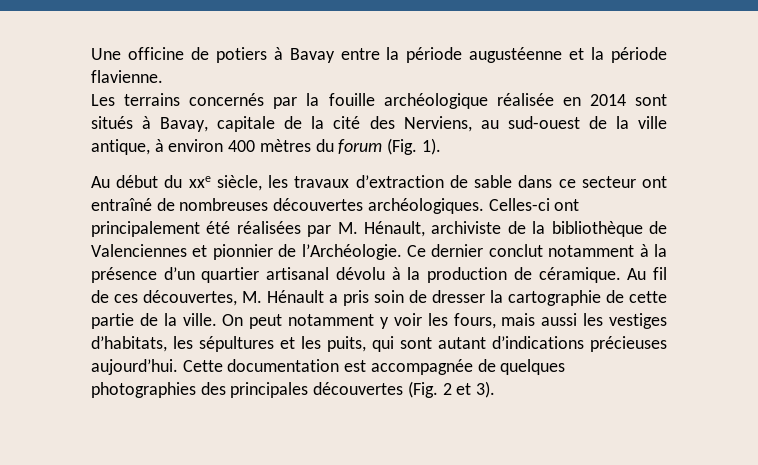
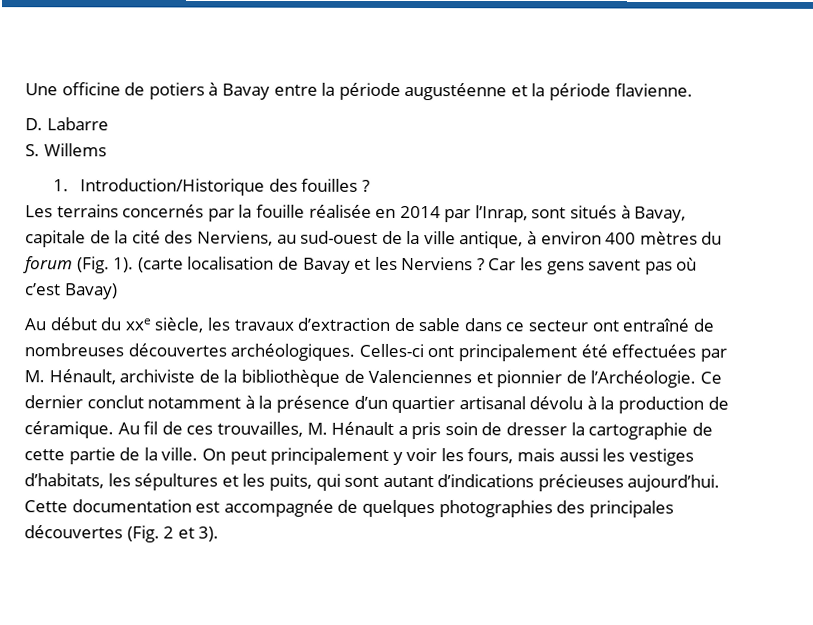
+ D. Labarre
+ S. Willems
+ 1. Introduction/Historique des fouilles ?
- Les terrains concernés par la fouille archéologique réalisée en 2014 sont situés à Bavay, capitale de la cité des Nerviens, au sud-ouest de la ville antique, à environ 400 mètres du forum (Fig. 1).
+ Les terrains concernés par la fouille réalisée en 2014 par l’Inrap, sont situés à Bavay, capitale de la cité des Nerviens, au sud-ouest de la ville antique, à environ 400 mètres du forum (Fig. 1). (carte localisation de Bavay et les Nerviens ? Car les gens savent pas où c’est Bavay)
- Celles-ci ont principalement été réalisées par M. Hénault, archiviste de la bibliothèque de Valenciennes et pionnier de l’Archéologie.
+ Celles-ci ont principalement été effectuées par M. Hénault, archiviste de la bibliothèque de Valenciennes et pionnier de l’Archéologie.
- Au fil de ces découvertes, M. Hénault a pris soin de dresser la cartographie de cette partie de la ville.
+ Au fil de ces trouvailles, M. Hénault a pris soin de dresser la cartographie de cette partie de la ville.
- On peut notamment y voir les fours, mais aussi les vestiges d’habitats, les sépultures et les puits, qui sont autant d’indications précieuses aujourd’hui.
+ On peut principalement y voir les fours, mais aussi les vestiges d’habitats, les sépultures et les puits, qui sont autant d’indications précieuses aujourd’hui.

